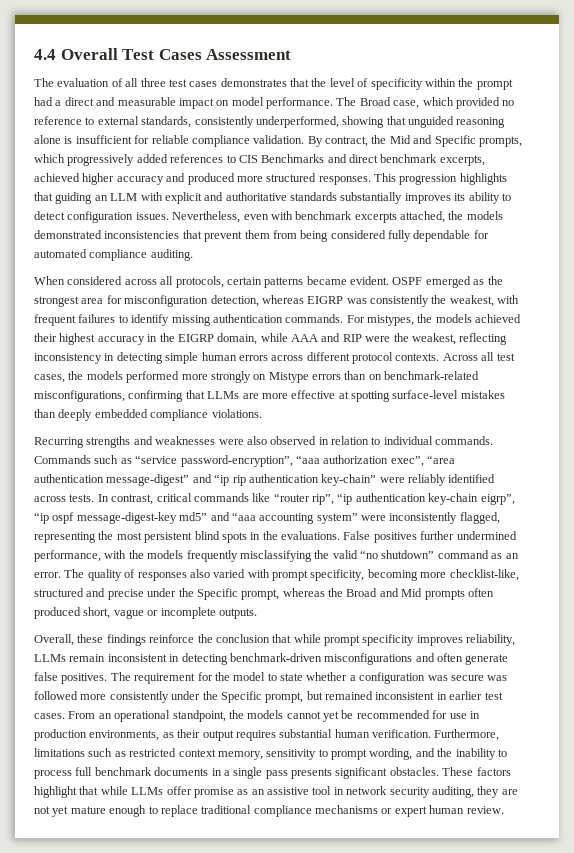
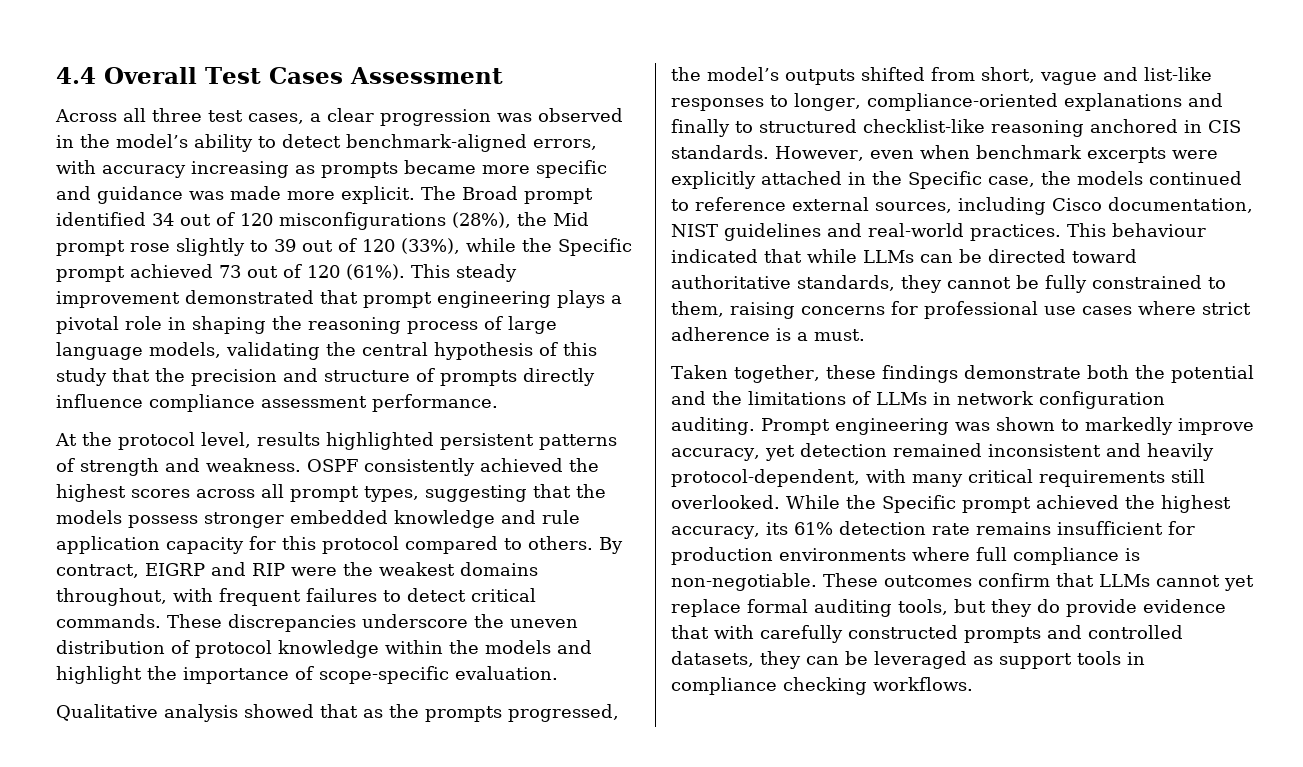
- The evaluation of all three test cases demonstrates that the level of specificity within the prompt had a direct and measurable impact on model performance. The Broad case, which provided no reference to external standards, consistently underperformed, showing that unguided reasoning alone is insufficient for reliable compliance validation. By contract, the Mid and Specific prompts, which progressively added references to CIS Benchmarks and direct benchmark excerpts, achieved higher accuracy and produced more structured responses. This progression highlights that guiding an LLM with explicit and authoritative standards substantially improves its ability to detect configuration issues. Nevertheless, even with benchmark excerpts attached, the models demonstrated inconsistencies that prevent them from being considered fully dependable for automated compliance auditing.
- When considered across all protocols, certain patterns became evident. OSPF emerged as the strongest area for misconfiguration detection, whereas EIGRP was consistently the weakest, with frequent failures to identify missing authentication commands. For mistypes, the models achieved their highest accuracy in the EIGRP domain, while AAA and RIP were the weakest, reflecting inconsistency in detecting simple human errors across different protocol contexts. Across all test cases, the models performed more strongly on Mistype errors than on benchmark-related misconfigurations, confirming that LLMs are more effective at spotting surface-level mistakes than deeply embedded compliance violations.
- Recurring strengths and weaknesses were also observed in relation to individual commands. Commands such as “service password-encryption”, “aaa authorization exec”, “area authentication message-digest” and “ip rip authentication key-chain” were reliably identified across tests. In contrast, critical commands like “router rip”, “ip authentication key-chain eigrp”, “ip ospf message-digest-key md5” and “aaa accounting system” were inconsistently flagged, representing the most persistent blind spots in the evaluations. False positives further undermined performance, with the models frequently misclassifying the valid “no shutdown” command as an error. The quality of responses also varied with prompt specificity, becoming more checklist-like, structured and precise under the Specific prompt, whereas the Broad and Mid prompts often produced short, vague or incomplete outputs.
- Overall, these findings reinforce the conclusion that while prompt specificity improves reliability, LLMs remain inconsistent in detecting benchmark-driven misconfigurations and often generate false positives. The requirement for the model to state whether a configuration was secure was followed more consistently under the Specific prompt, but remained inconsistent in earlier test cases. From an operational standpoint, the models cannot yet be recommended for use in production environments, as their output requires substantial human verification. Furthermore, limitations such as restricted context memory, sensitivity to prompt wording, and the inability to process full benchmark documents in a single pass presents significant obstacles. These factors highlight that while LLMs offer promise as an assistive tool in network security auditing, they are not yet mature enough to replace traditional compliance mechanisms or expert human review.
+ Across all three test cases, a clear progression was observed in the model’s ability to detect benchmark-aligned errors, with accuracy increasing as prompts became more specific and guidance was made more explicit. The Broad prompt identified 34 out of 120 misconfigurations (28%), the Mid prompt rose slightly to 39 out of 120 (33%), while the Specific prompt achieved 73 out of 120 (61%). This steady improvement demonstrated that prompt engineering plays a pivotal role in shaping the reasoning process of large language models, validating the central hypothesis of this study that the precision and structure of prompts directly influence compliance assessment performance.
+ At the protocol level, results highlighted persistent patterns of strength and weakness. OSPF consistently achieved the highest scores across all prompt types, suggesting that the models possess stronger embedded knowledge and rule application capacity for this protocol compared to others. By contract, EIGRP and RIP were the weakest domains throughout, with frequent failures to detect critical commands. These discrepancies underscore the uneven distribution of protocol knowledge within the models and highlight the importance of scope-specific evaluation.
+ Qualitative analysis showed that as the prompts progressed, the model’s outputs shifted from short, vague and list-like responses to longer, compliance-oriented explanations and finally to structured checklist-like reasoning anchored in CIS standards. However, even when benchmark excerpts were explicitly attached in the Specific case, the models continued to reference external sources, including Cisco documentation, NIST guidelines and real-world practices. This behaviour indicated that while LLMs can be directed toward authoritative standards, they cannot be fully constrained to them, raising concerns for professional use cases where strict adherence is a must.
+ Taken together, these findings demonstrate both the potential and the limitations of LLMs in network configuration auditing. Prompt engineering was shown to markedly improve accuracy, yet detection remained inconsistent and heavily protocol-dependent, with many critical requirements still overlooked. While the Specific prompt achieved the highest accuracy, its 61% detection rate remains insufficient for production environments where full compliance is non-negotiable. These outcomes confirm that LLMs cannot yet replace formal auditing tools, but they do provide evidence that with carefully constructed prompts and controlled datasets, they can be leveraged as support tools in compliance checking workflows.

